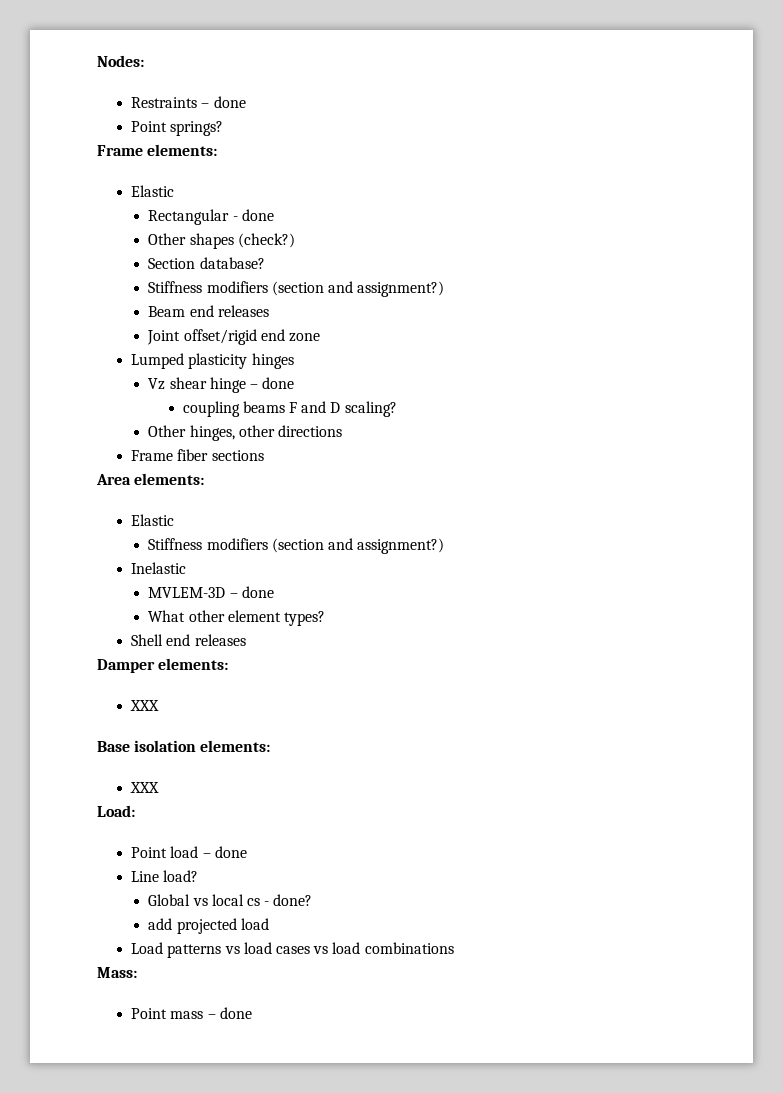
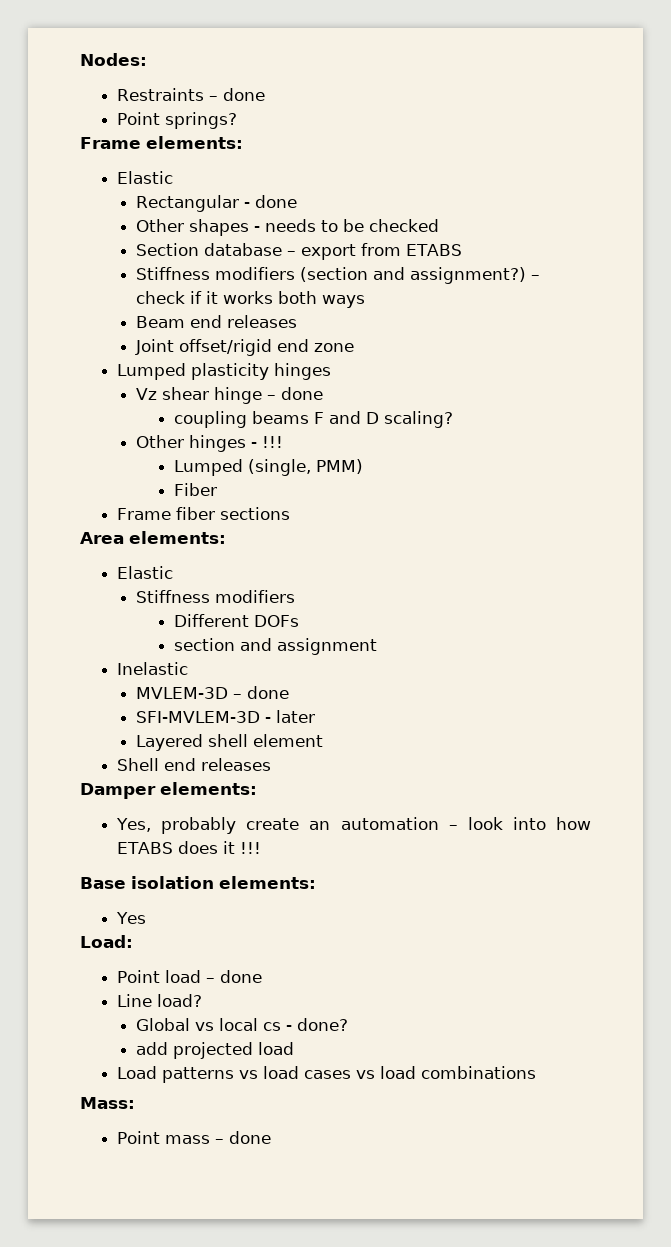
- Other shapes (check?)
- Section database?
- Stiffness modifiers (section and assignment?)
+ Other shapes - needs to be checked
+ Section database – export from ETABS
+ Stiffness modifiers (section and assignment?) – check if it works both ways
- Other hinges, other directions
+ Other hinges - !!!
+ Lumped (single, PMM)
+ Fiber
  Area elements:
  Elastic
- Stiffness modifiers (section and assignment?)
+ Stiffness modifiers
+ Different DOFs
+ section and assignment
- What other element types?
+ SFI-MVLEM-3D - later
+ Layered shell element
  Damper elements:
- XXX
+ Yes, probably create an automation – look into how ETABS does it !!!
  Base isolation elements:
- XXX
+ Yes

